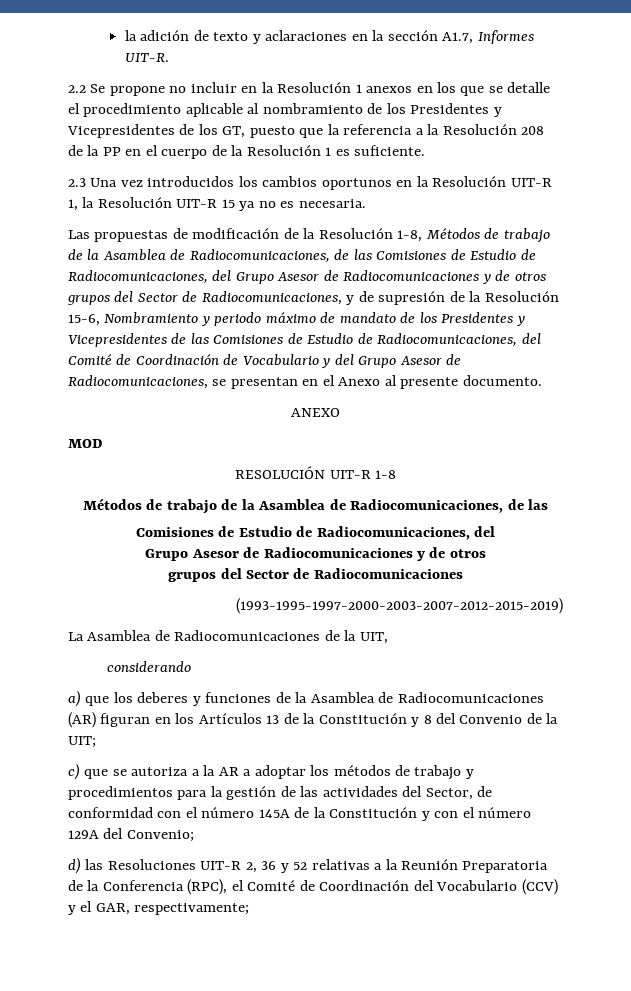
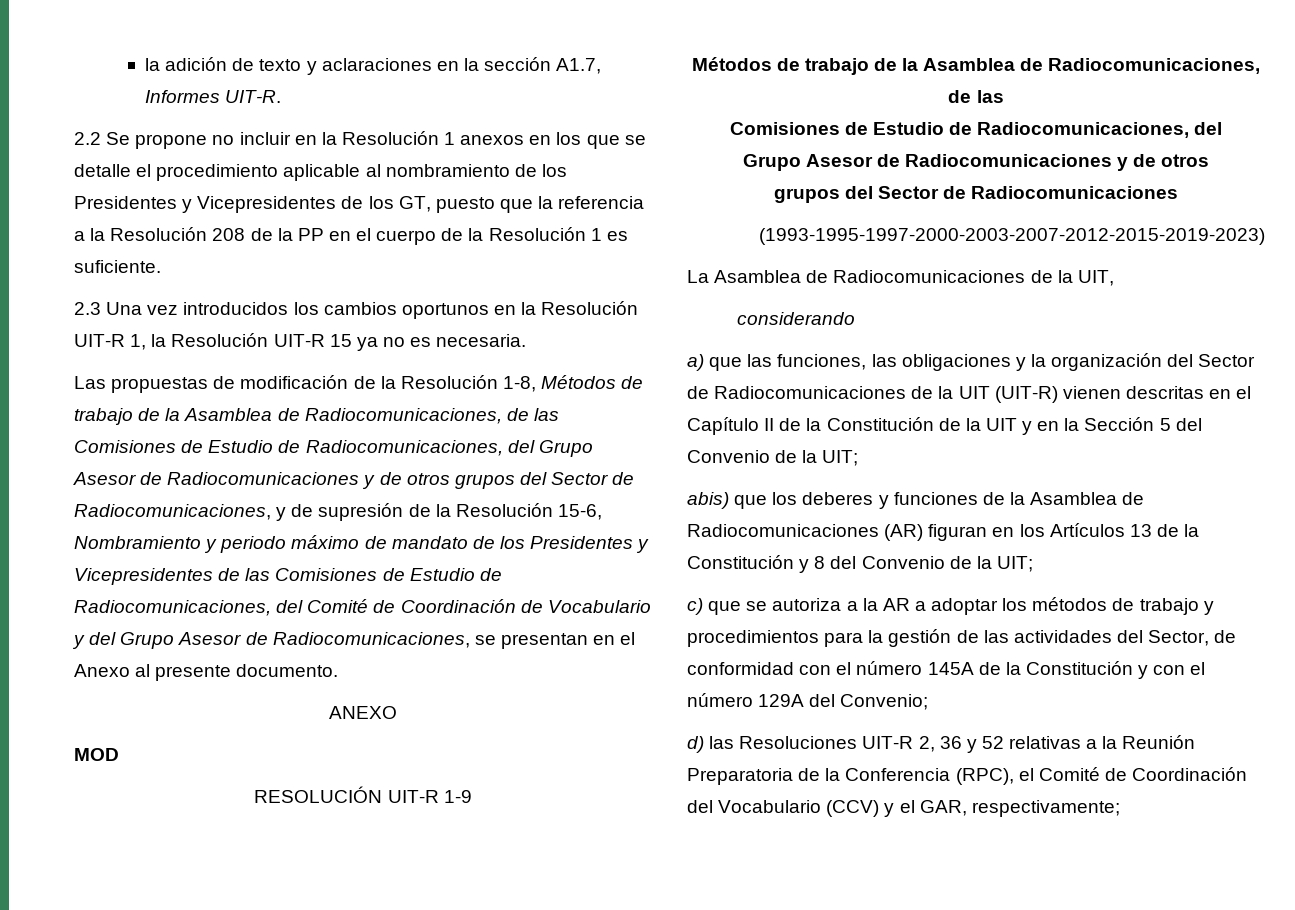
- RESOLUCIÓN UIT-R 1-8
+ RESOLUCIÓN UIT-R 1-9
- (1993-1995-1997-2000-2003-2007-2012-2015-2019)
+ (1993-1995-1997-2000-2003-2007-2012-2015-2019-2023)
- a) que los deberes y funciones de la Asamblea de Radiocomunicaciones (AR) figuran en los Artículos 13 de la Constitución y 8 del Convenio de la UIT;
+ a) que las funciones, las obligaciones y la organización del Sector de Radiocomunicaciones de la UIT (UIT-R) vienen descritas en el Capítulo II de la Constitución de la UIT y en la Sección 5 del Convenio de la UIT;
+ abis) que los deberes y funciones de la Asamblea de Radiocomunicaciones (AR) figuran en los Artículos 13 de la Constitución y 8 del Convenio de la UIT;

